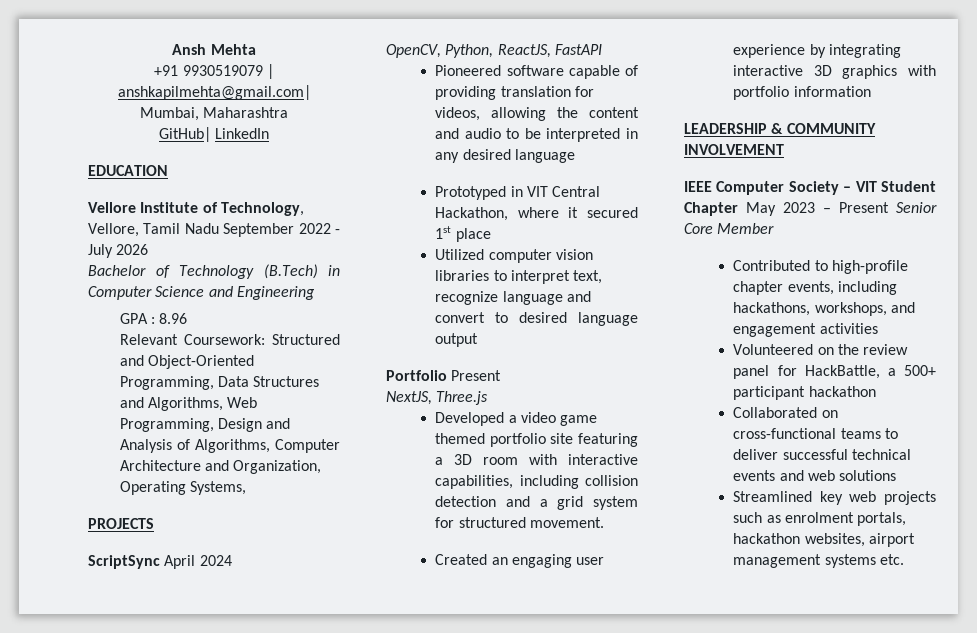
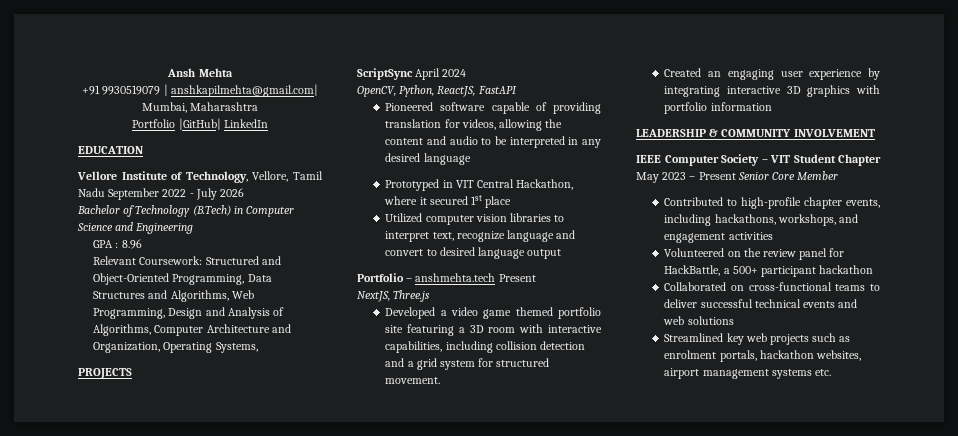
- GitHub| LinkedIn
+ Portfolio |GitHub| LinkedIn
- Portfolio Present
+ Portfolio – anshmehta.tech Present

